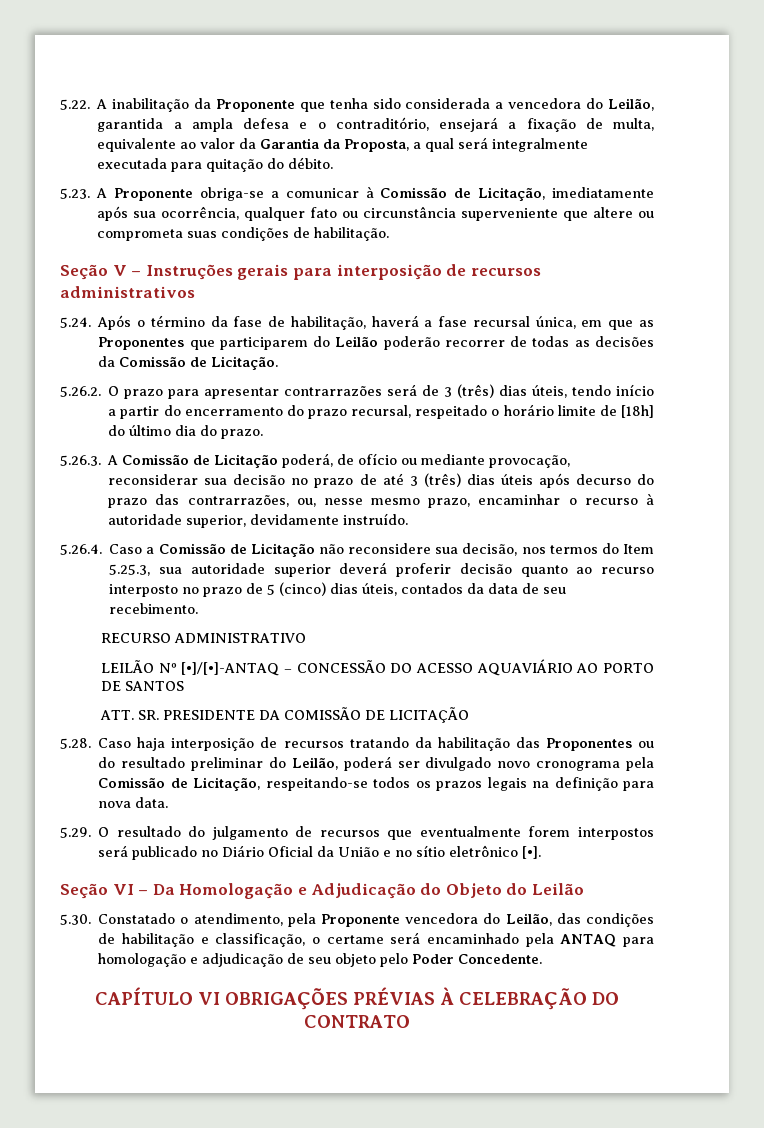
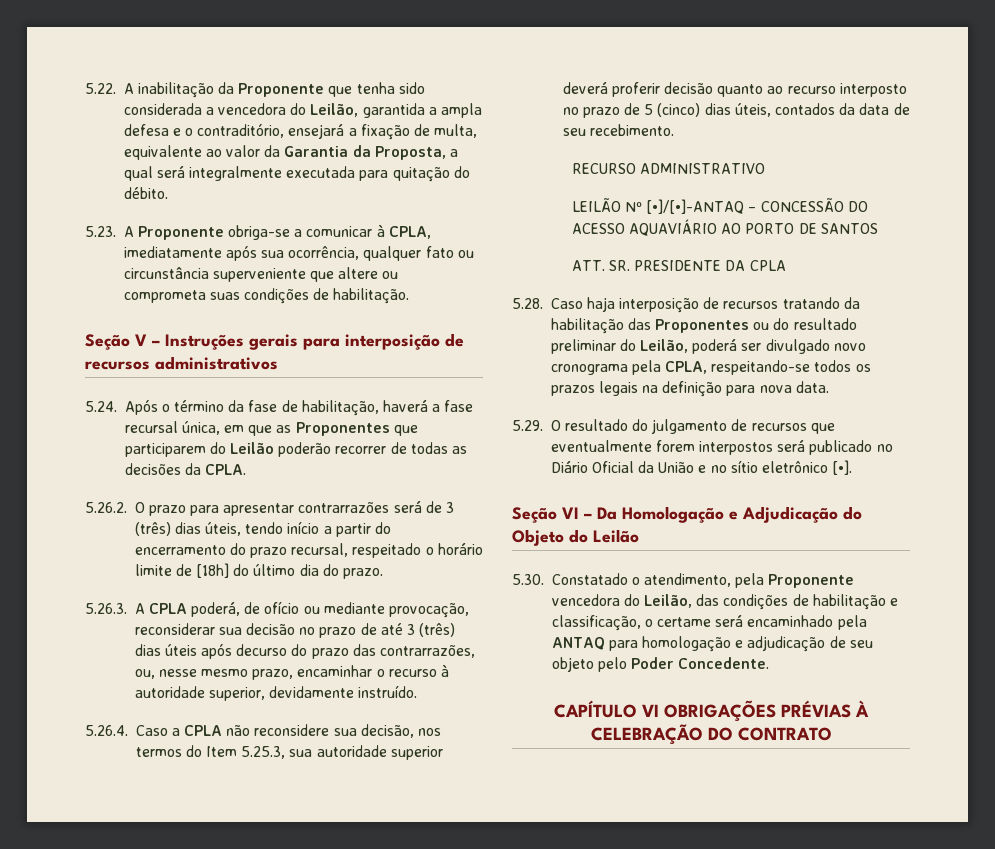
- 5.23. A Proponente obriga-se a comunicar à Comissão de Licitação, imediatamente após sua ocorrência, qualquer fato ou circunstância superveniente que altere ou comprometa suas condições de habilitação.
+ 5.23. A Proponente obriga-se a comunicar à CPLA, imediatamente após sua ocorrência, qualquer fato ou circunstância superveniente que altere ou comprometa suas condições de habilitação.
- 5.24. Após o término da fase de habilitação, haverá a fase recursal única, em que as Proponentes que participarem do Leilão poderão recorrer de todas as decisões da Comissão de Licitação.
+ 5.24. Após o término da fase de habilitação, haverá a fase recursal única, em que as Proponentes que participarem do Leilão poderão recorrer de todas as decisões da CPLA.
- 5.26.3. A Comissão de Licitação poderá, de ofício ou mediante provocação, reconsiderar sua decisão no prazo de até 3 (três) dias úteis após decurso do prazo das contrarrazões, ou, nesse mesmo prazo, encaminhar o recurso à autoridade superior, devidamente instruído.
+ 5.26.3. A CPLA poderá, de ofício ou mediante provocação, reconsiderar sua decisão no prazo de até 3 (três) dias úteis após decurso do prazo das contrarrazões, ou, nesse mesmo prazo, encaminhar o recurso à autoridade superior, devidamente instruído.
- 5.26.4. Caso a Comissão de Licitação não reconsidere sua decisão, nos termos do Item 5.25.3, sua autoridade superior deverá proferir decisão quanto ao recurso interposto no prazo de 5 (cinco) dias úteis, contados da data de seu recebimento.
+ 5.26.4. Caso a CPLA não reconsidere sua decisão, nos termos do Item 5.25.3, sua autoridade superior deverá proferir decisão quanto ao recurso interposto no prazo de 5 (cinco) dias úteis, contados da data de seu recebimento.
- ATT. SR. PRESIDENTE DA COMISSÃO DE LICITAÇÃO
+ ATT. SR. PRESIDENTE DA CPLA
- 5.28. Caso haja interposição de recursos tratando da habilitação das Proponentes ou do resultado preliminar do Leilão, poderá ser divulgado novo cronograma pela Comissão de Licitação, respeitando-se todos os prazos legais na definição para nova data.
+ 5.28. Caso haja interposição de recursos tratando da habilitação das Proponentes ou do resultado preliminar do Leilão, poderá ser divulgado novo cronograma pela CPLA, respeitando-se todos os prazos legais na definição para nova data.

